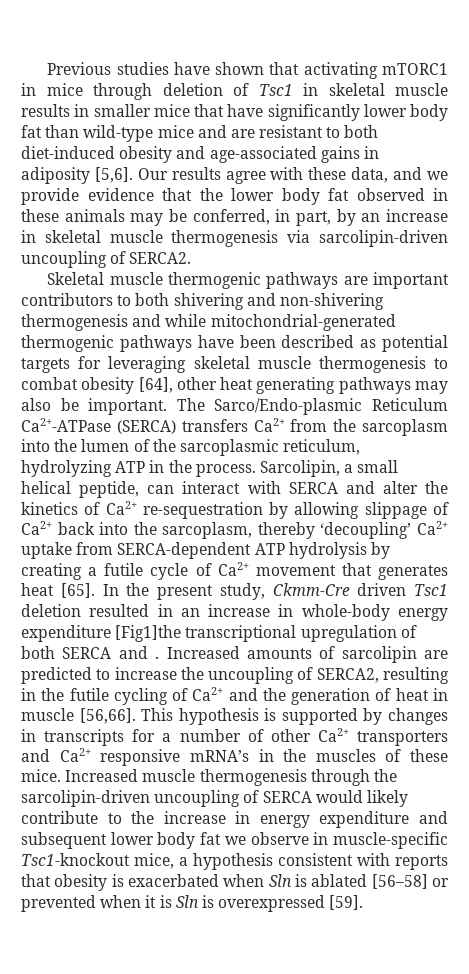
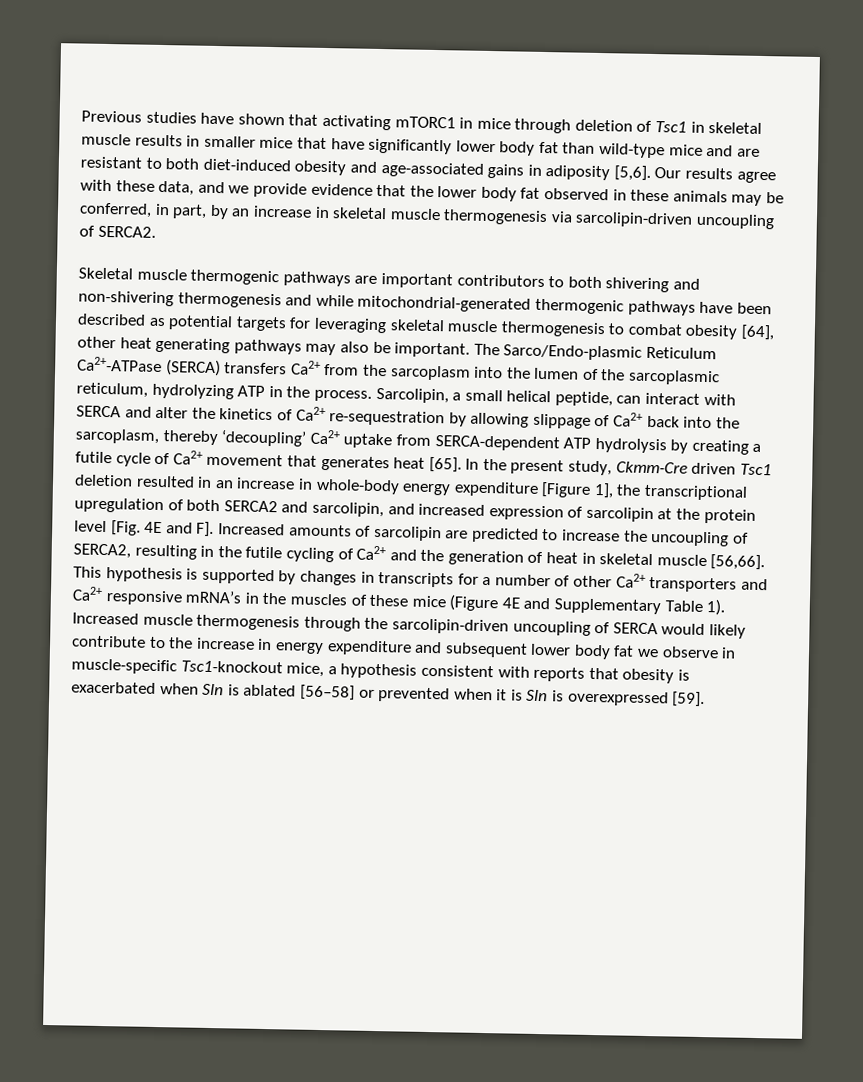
- In the present study, Ckmm-Cre driven Tsc1 deletion resulted in an increase in whole-body energy expenditure [Fig1]the transcriptional upregulation of both SERCA and . Increased amounts of sarcolipin are predicted to increase the uncoupling of SERCA2, resulting in the futile cycling of Ca2+ and the generation of heat in muscle [56,66].
+ In the present study, Ckmm-Cre driven Tsc1 deletion resulted in an increase in whole-body energy expenditure [Figure 1], the transcriptional upregulation of both SERCA2 and sarcolipin, and increased expression of sarcolipin at the protein level [Fig. 4E and F]. Increased amounts of sarcolipin are predicted to increase the uncoupling of SERCA2, resulting in the futile cycling of Ca2+ and the generation of heat in skeletal muscle [56,66].
- This hypothesis is supported by changes in transcripts for a number of other Ca2+ transporters and Ca2+ responsive mRNA’s in the muscles of these mice.
+ This hypothesis is supported by changes in transcripts for a number of other Ca2+ transporters and Ca2+ responsive mRNA’s in the muscles of these mice (Figure 4E and Supplementary Table 1).

